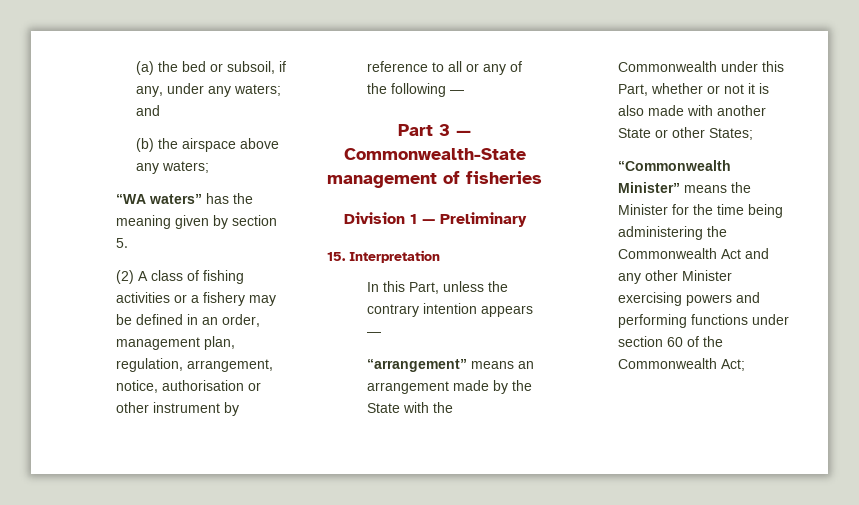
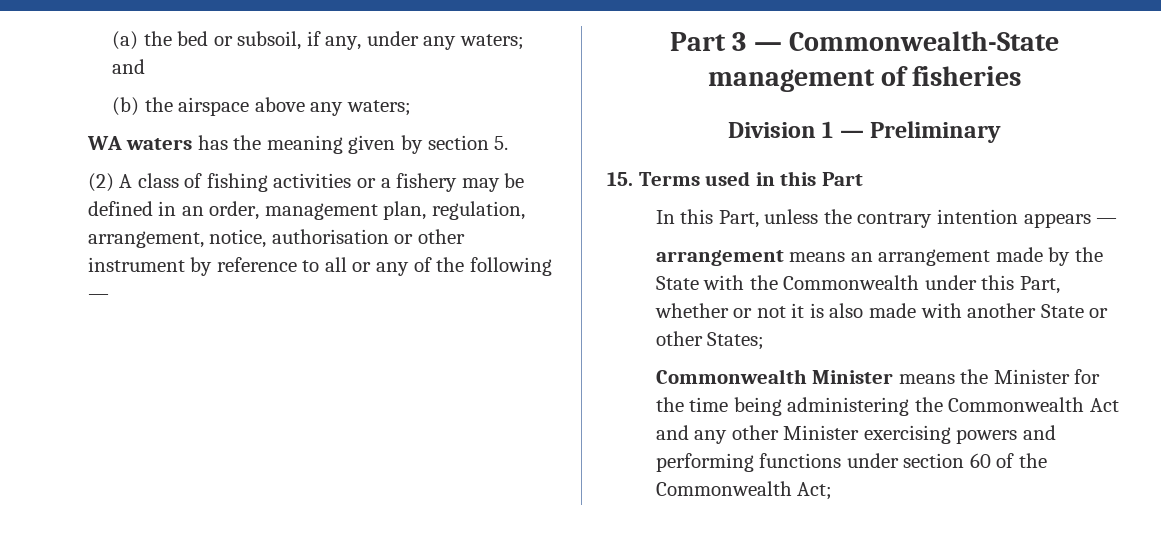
- “WA waters” has the meaning given by section 5.
+ WA waters has the meaning given by section 5.
- 15. Interpretation
+ 15. Terms used in this Part
- “arrangement” means an arrangement made by the State with the Commonwealth under this Part, whether or not it is also made with another State or other States;
+ arrangement means an arrangement made by the State with the Commonwealth under this Part, whether or not it is also made with another State or other States;
- “Commonwealth Minister” means the Minister for the time being administering the Commonwealth Act and any other Minister exercising powers and performing functions under section 60 of the Commonwealth Act;
+ Commonwealth Minister means the Minister for the time being administering the Commonwealth Act and any other Minister exercising powers and performing functions under section 60 of the Commonwealth Act;

